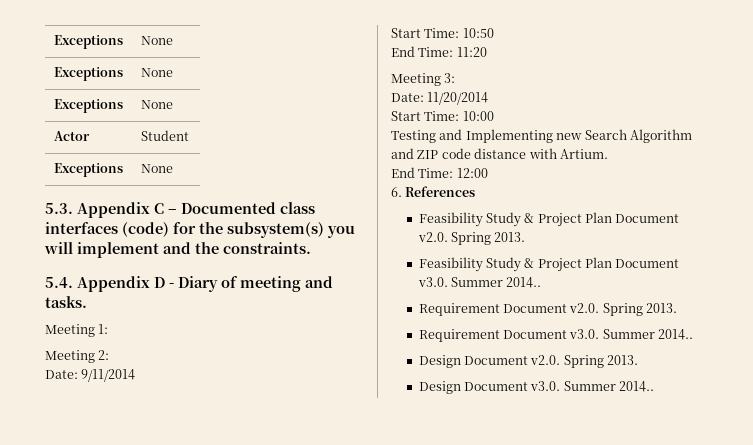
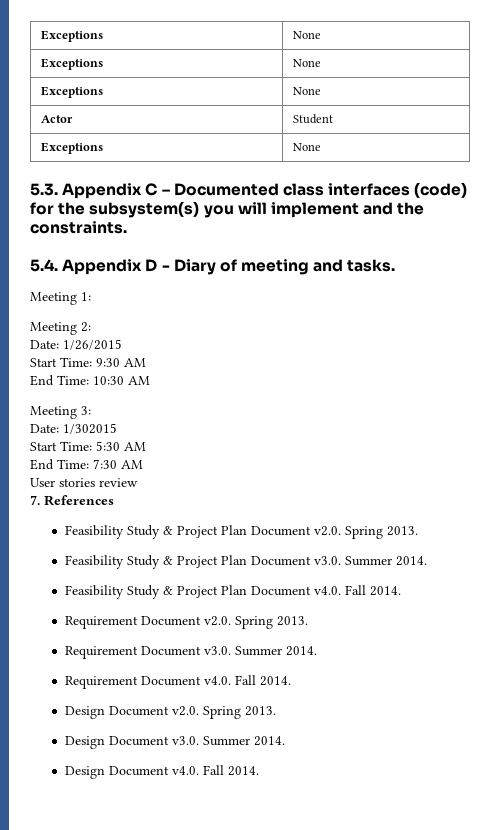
- Date: 9/11/2014
- Start Time: 10:50
- End Time: 11:20
+ Date: 1/26/2015
+ Start Time: 9:30 AM
+ End Time: 10:30 AM
- Date: 11/20/2014
- Start Time: 10:00
- Testing and Implementing new Search Algorithm and ZIP code distance with Artium.
- End Time: 12:00
- 6. References
+ Date: 1/302015
+ Start Time: 5:30 AM
+ End Time: 7:30 AM
+ User stories review
+ 7. References
- Feasibility Study & Project Plan Document v3.0. Summer 2014..
+ Feasibility Study & Project Plan Document v3.0. Summer 2014.
+ Feasibility Study & Project Plan Document v4.0. Fall 2014.
- Requirement Document v3.0. Summer 2014..
+ Requirement Document v3.0. Summer 2014.
+ Requirement Document v4.0. Fall 2014.
- Design Document v3.0. Summer 2014..
+ Design Document v3.0. Summer 2014.
+ Design Document v4.0. Fall 2014.

